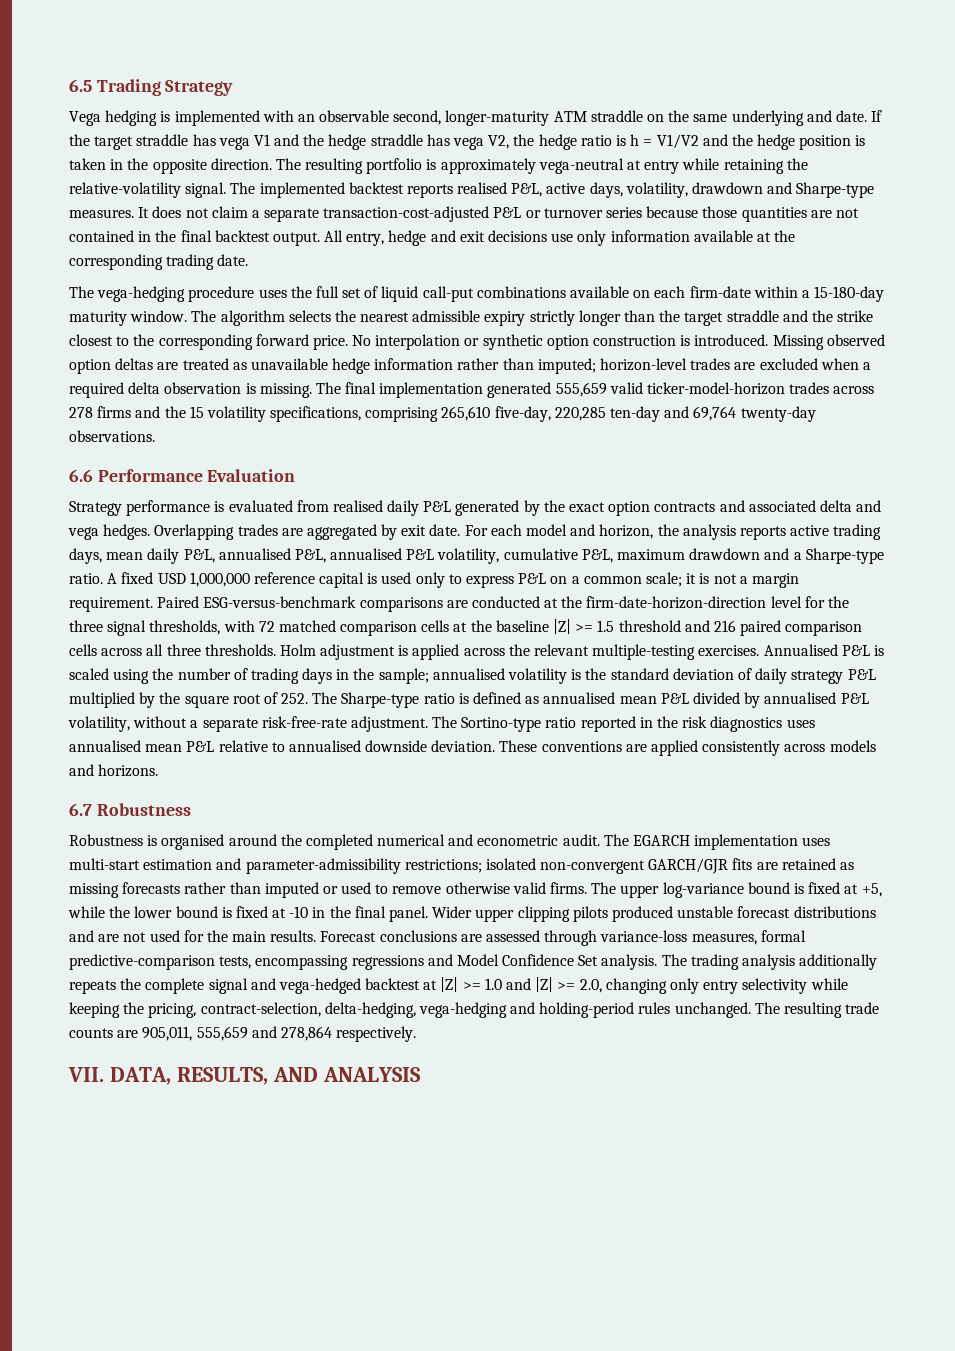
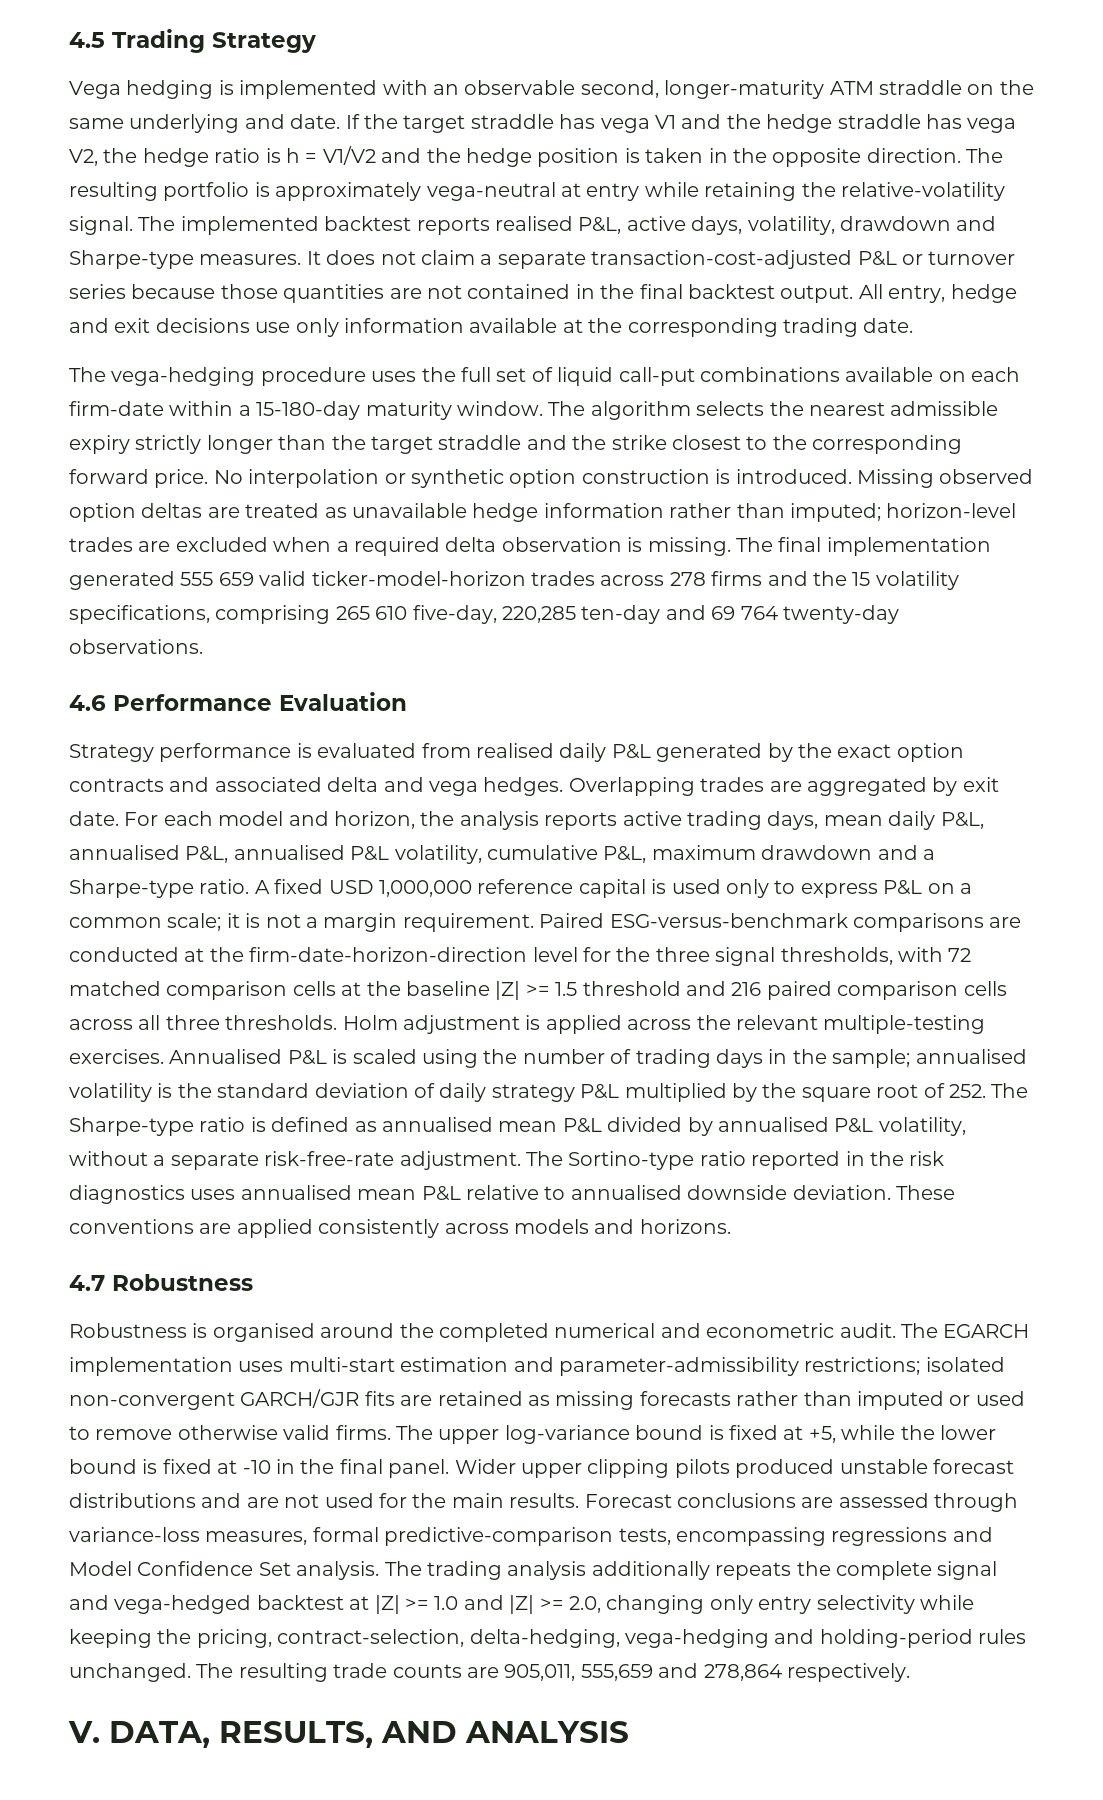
- 6.5 Trading Strategy
+ 4.5 Trading Strategy
- The final implementation generated 555,659 valid ticker-model-horizon trades across 278 firms and the 15 volatility specifications, comprising 265,610 five-day, 220,285 ten-day and 69,764 twenty-day observations.
+ The final implementation generated 555 659 valid ticker-model-horizon trades across 278 firms and the 15 volatility specifications, comprising 265 610 five-day, 220,285 ten-day and 69 764 twenty-day observations.
- 6.6 Performance Evaluation
+ 4.6 Performance Evaluation
- 6.7 Robustness
+ 4.7 Robustness
- VII. DATA, RESULTS, AND ANALYSIS
+ V. DATA, RESULTS, AND ANALYSIS

